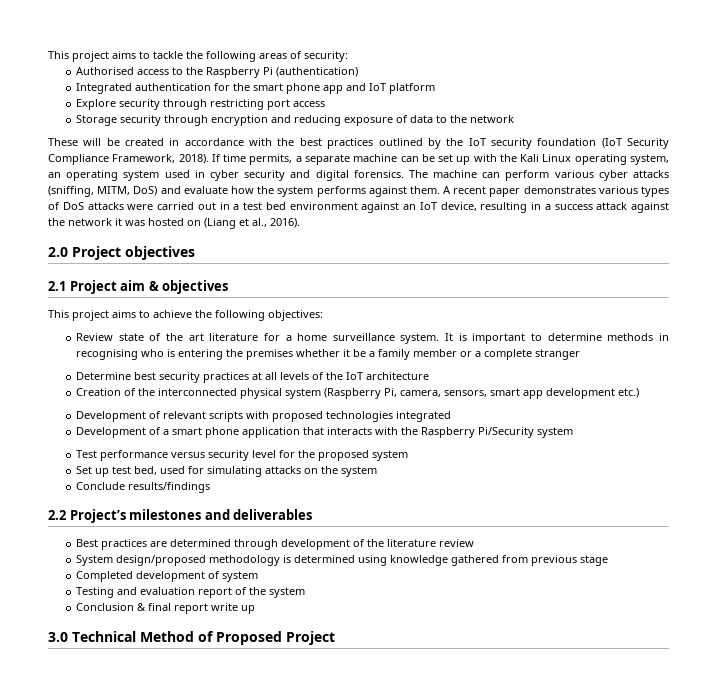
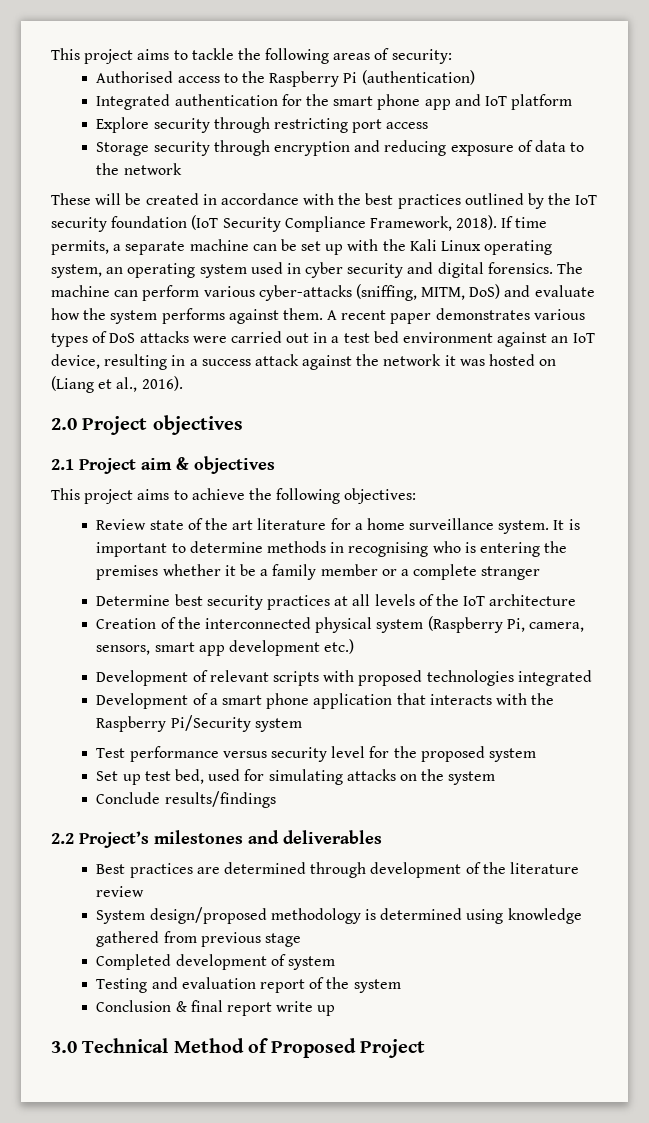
- The machine can perform various cyber attacks (sniffing, MITM, DoS) and evaluate how the system performs against them.
+ The machine can perform various cyber-attacks (sniffing, MITM, DoS) and evaluate how the system performs against them.

